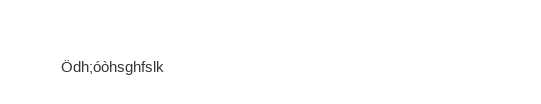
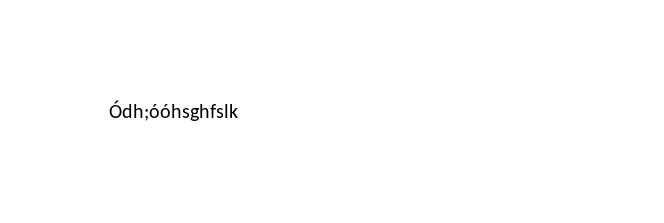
- Ödh;óòhsghfslk
+ Ódh;óóhsghfslk

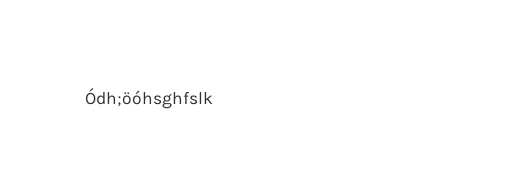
- Ódh;óóhsghfslk
+ Ódh;öóhsghfslk

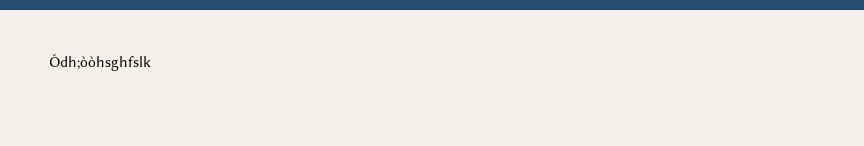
- Ódh;öóhsghfslk
+ Ódh;òòhsghfslk

